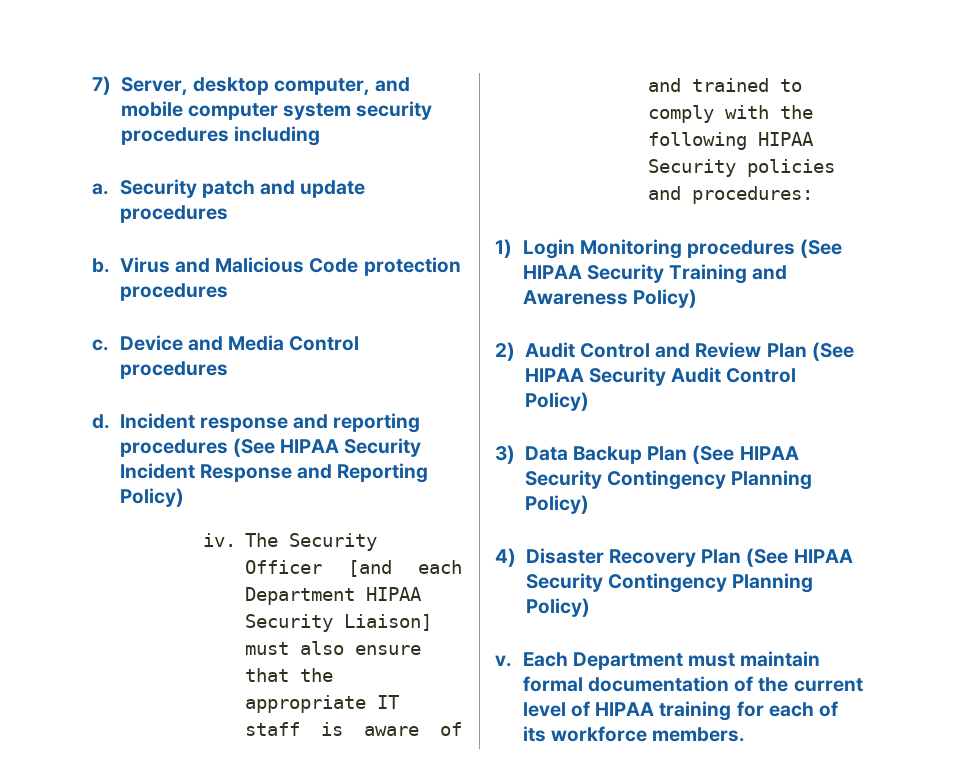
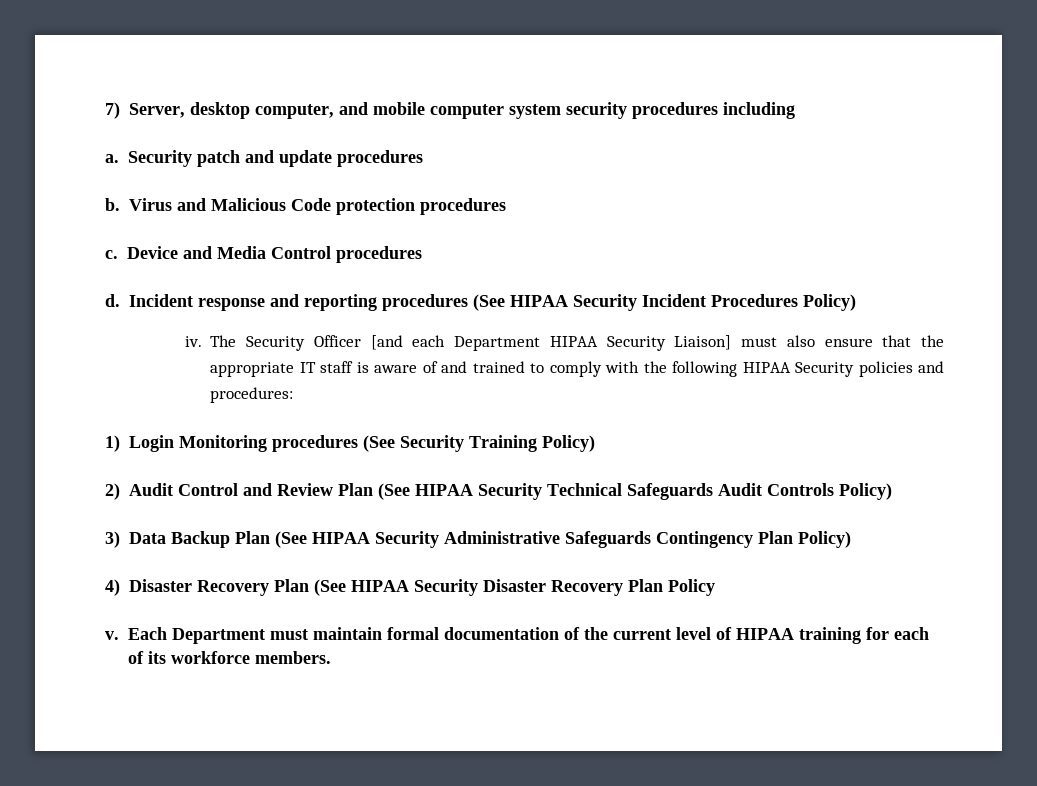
- Incident response and reporting procedures (See HIPAA Security Incident Response and Reporting Policy)
+ Incident response and reporting procedures (See HIPAA Security Incident Procedures Policy)
- 1) Login Monitoring procedures (See HIPAA Security Training and Awareness Policy)
+ 1) Login Monitoring procedures (See Security Training Policy)
- 2) Audit Control and Review Plan (See HIPAA Security Audit Control Policy)
+ 2) Audit Control and Review Plan (See HIPAA Security Technical Safeguards Audit Controls Policy)
- 3) Data Backup Plan (See HIPAA Security Contingency Planning Policy)
+ 3) Data Backup Plan (See HIPAA Security Administrative Safeguards Contingency Plan Policy)
- 4) Disaster Recovery Plan (See HIPAA Security Contingency Planning Policy)
+ 4) Disaster Recovery Plan (See HIPAA Security Disaster Recovery Plan Policy

